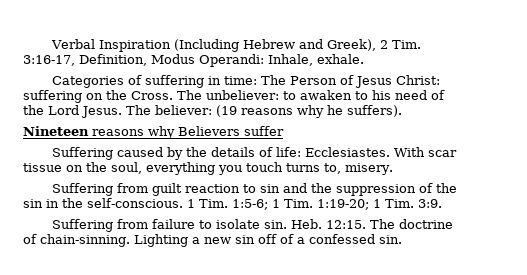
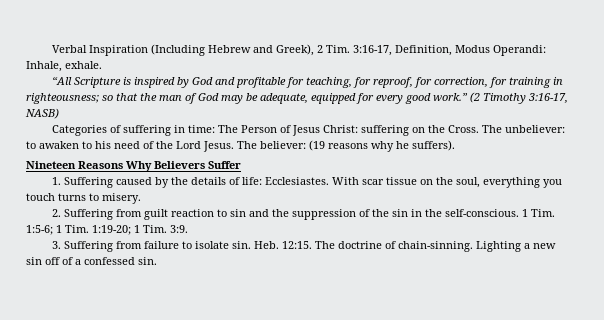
+ “All Scripture is inspired by God and profitable for teaching, for reproof, for correction, for training in righteousness; so that the man of God may be adequate, equipped for every good work.” (2 Timothy 3:16-17, NASB)
- Nineteen reasons why Believers suffer
- Suffering caused by the details of life: Ecclesiastes.
+ Nineteen Reasons Why Believers Suffer
+ 1. Suffering caused by the details of life: Ecclesiastes.
- With scar tissue on the soul, everything you touch turns to, misery.
+ With scar tissue on the soul, everything you touch turns to misery.
- Suffering from guilt reaction to sin and the suppression of the sin in the self-conscious.
+ 2. Suffering from guilt reaction to sin and the suppression of the sin in the self-conscious.
- Suffering from failure to isolate sin.
+ 3. Suffering from failure to isolate sin.

